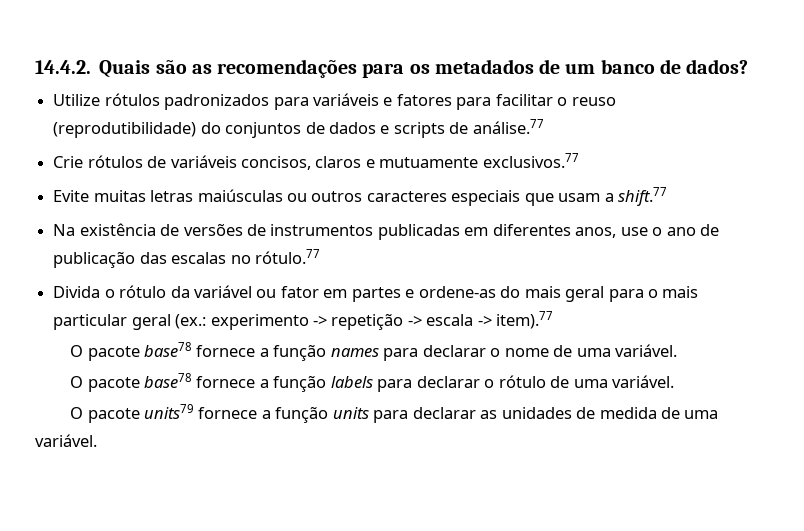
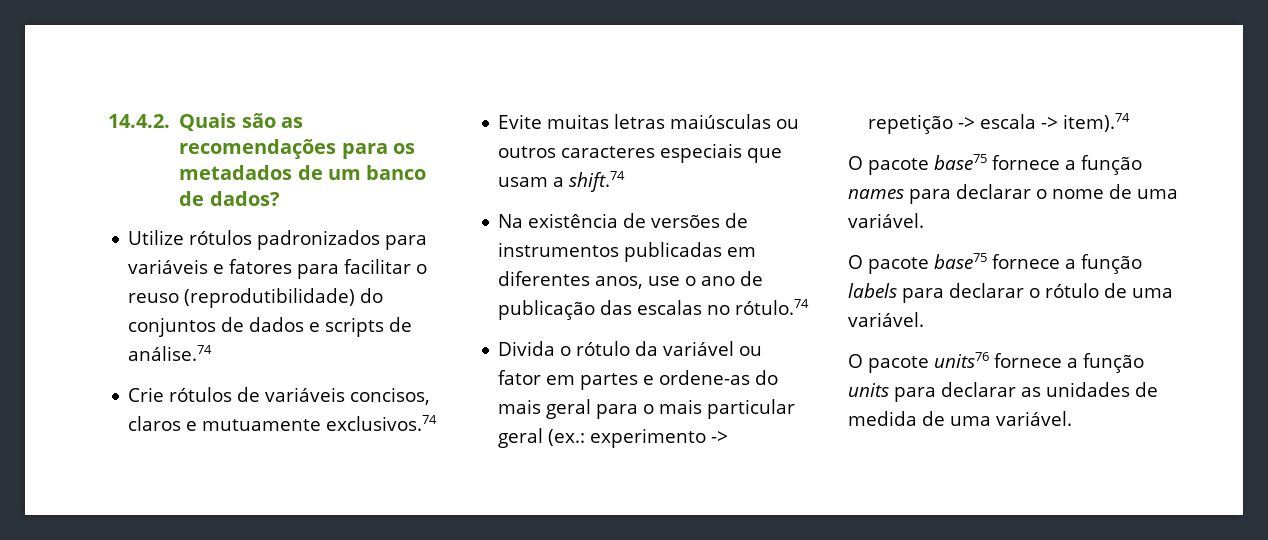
- Utilize rótulos padronizados para variáveis e fatores para facilitar o reuso (reprodutibilidade) do conjuntos de dados e scripts de análise.77
+ Utilize rótulos padronizados para variáveis e fatores para facilitar o reuso (reprodutibilidade) do conjuntos de dados e scripts de análise.74
- Crie rótulos de variáveis concisos, claros e mutuamente exclusivos.77
+ Crie rótulos de variáveis concisos, claros e mutuamente exclusivos.74
- Evite muitas letras maiúsculas ou outros caracteres especiais que usam a shift.77
+ Evite muitas letras maiúsculas ou outros caracteres especiais que usam a shift.74
- Na existência de versões de instrumentos publicadas em diferentes anos, use o ano de publicação das escalas no rótulo.77
+ Na existência de versões de instrumentos publicadas em diferentes anos, use o ano de publicação das escalas no rótulo.74
- Divida o rótulo da variável ou fator em partes e ordene-as do mais geral para o mais particular geral (ex.: experimento -> repetição -> escala -> item).77
- O pacote base78 fornece a função names para declarar o nome de uma variável.
+ Divida o rótulo da variável ou fator em partes e ordene-as do mais geral para o mais particular geral (ex.: experimento -> repetição -> escala -> item).74
+ O pacote base75 fornece a função names para declarar o nome de uma variável.
- O pacote base78 fornece a função labels para declarar o rótulo de uma variável.
+ O pacote base75 fornece a função labels para declarar o rótulo de uma variável.
- O pacote units79 fornece a função units para declarar as unidades de medida de uma variável.
+ O pacote units76 fornece a função units para declarar as unidades de medida de uma variável.

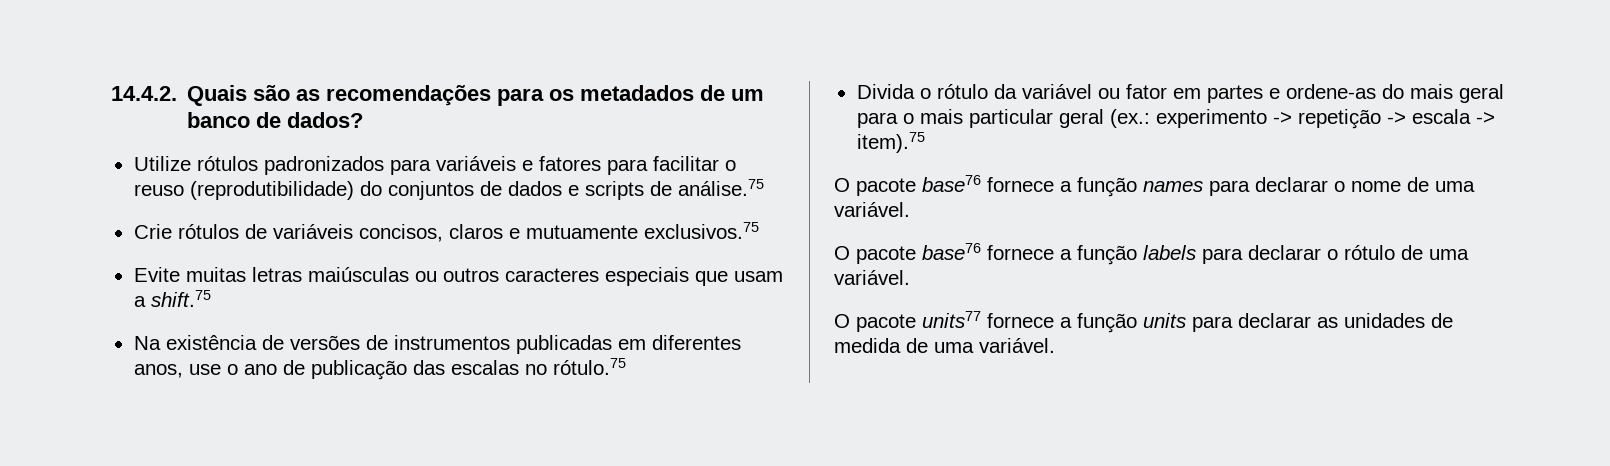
- Utilize rótulos padronizados para variáveis e fatores para facilitar o reuso (reprodutibilidade) do conjuntos de dados e scripts de análise.74
+ Utilize rótulos padronizados para variáveis e fatores para facilitar o reuso (reprodutibilidade) do conjuntos de dados e scripts de análise.75
- Crie rótulos de variáveis concisos, claros e mutuamente exclusivos.74
+ Crie rótulos de variáveis concisos, claros e mutuamente exclusivos.75
- Evite muitas letras maiúsculas ou outros caracteres especiais que usam a shift.74
+ Evite muitas letras maiúsculas ou outros caracteres especiais que usam a shift.75
- Na existência de versões de instrumentos publicadas em diferentes anos, use o ano de publicação das escalas no rótulo.74
+ Na existência de versões de instrumentos publicadas em diferentes anos, use o ano de publicação das escalas no rótulo.75
- Divida o rótulo da variável ou fator em partes e ordene-as do mais geral para o mais particular geral (ex.: experimento -> repetição -> escala -> item).74
- O pacote base75 fornece a função names para declarar o nome de uma variável.
+ Divida o rótulo da variável ou fator em partes e ordene-as do mais geral para o mais particular geral (ex.: experimento -> repetição -> escala -> item).75
+ O pacote base76 fornece a função names para declarar o nome de uma variável.
- O pacote base75 fornece a função labels para declarar o rótulo de uma variável.
+ O pacote base76 fornece a função labels para declarar o rótulo de uma variável.
- O pacote units76 fornece a função units para declarar as unidades de medida de uma variável.
+ O pacote units77 fornece a função units para declarar as unidades de medida de uma variável.

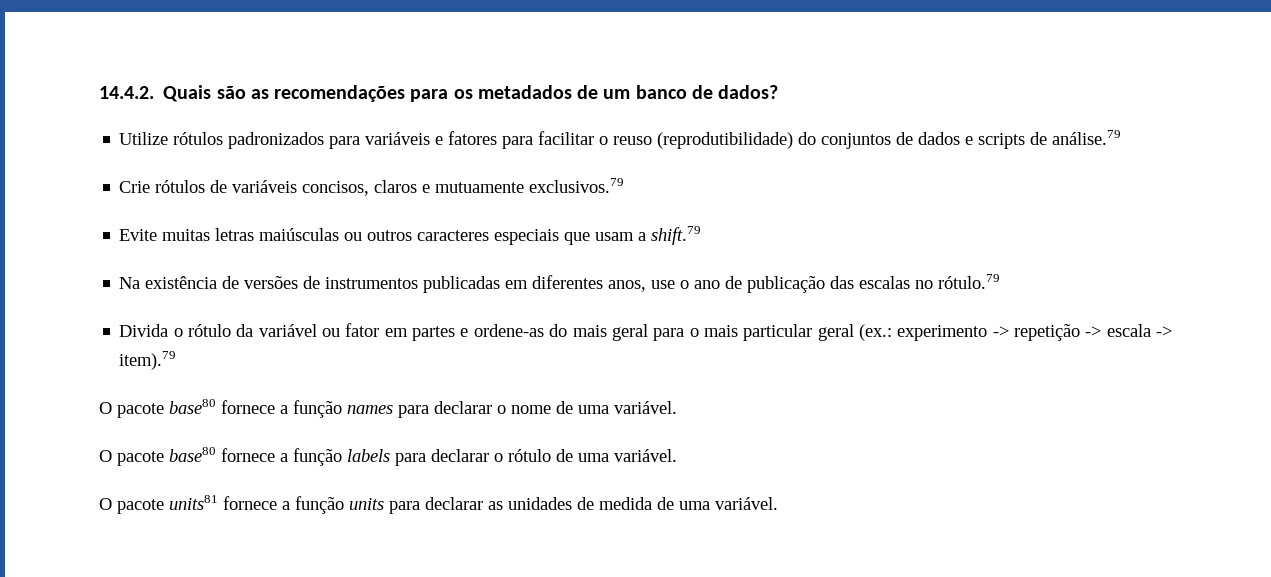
- Utilize rótulos padronizados para variáveis e fatores para facilitar o reuso (reprodutibilidade) do conjuntos de dados e scripts de análise.75
+ Utilize rótulos padronizados para variáveis e fatores para facilitar o reuso (reprodutibilidade) do conjuntos de dados e scripts de análise.79
- Crie rótulos de variáveis concisos, claros e mutuamente exclusivos.75
+ Crie rótulos de variáveis concisos, claros e mutuamente exclusivos.79
- Evite muitas letras maiúsculas ou outros caracteres especiais que usam a shift.75
+ Evite muitas letras maiúsculas ou outros caracteres especiais que usam a shift.79
- Na existência de versões de instrumentos publicadas em diferentes anos, use o ano de publicação das escalas no rótulo.75
+ Na existência de versões de instrumentos publicadas em diferentes anos, use o ano de publicação das escalas no rótulo.79
- Divida o rótulo da variável ou fator em partes e ordene-as do mais geral para o mais particular geral (ex.: experimento -> repetição -> escala -> item).75
- O pacote base76 fornece a função names para declarar o nome de uma variável.
+ Divida o rótulo da variável ou fator em partes e ordene-as do mais geral para o mais particular geral (ex.: experimento -> repetição -> escala -> item).79
+ O pacote base80 fornece a função names para declarar o nome de uma variável.
- O pacote base76 fornece a função labels para declarar o rótulo de uma variável.
+ O pacote base80 fornece a função labels para declarar o rótulo de uma variável.
- O pacote units77 fornece a função units para declarar as unidades de medida de uma variável.
+ O pacote units81 fornece a função units para declarar as unidades de medida de uma variável.

